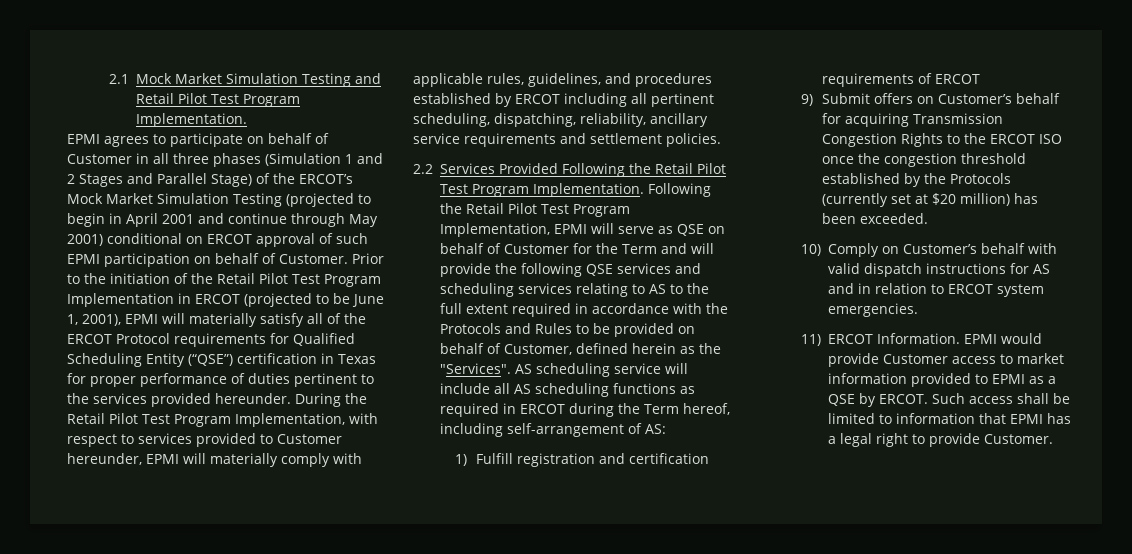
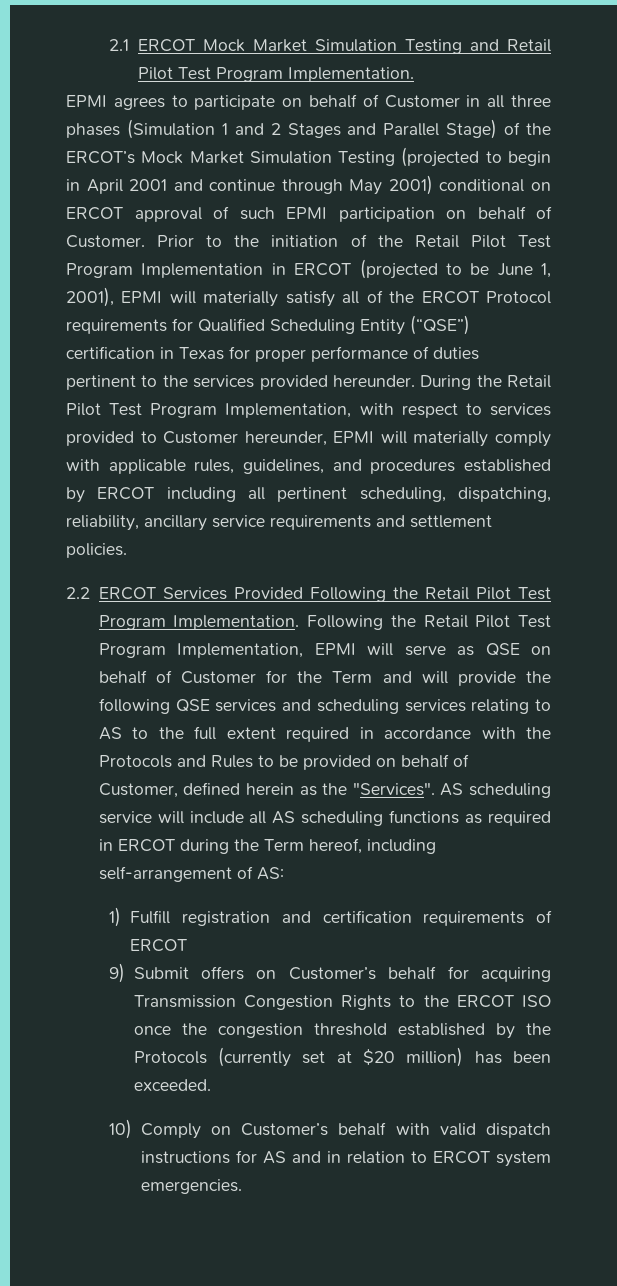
- 2.1 Mock Market Simulation Testing and Retail Pilot Test Program Implementation.
+ 2.1 ERCOT Mock Market Simulation Testing and Retail Pilot Test Program Implementation.
- 2.2 Services Provided Following the Retail Pilot Test Program Implementation.
+ 2.2 ERCOT Services Provided Following the Retail Pilot Test Program Implementation.
- 11) ERCOT Information. EPMI would provide Customer access to market information provided to EPMI as a QSE by ERCOT. Such access shall be limited to information that EPMI has a legal right to provide Customer.

